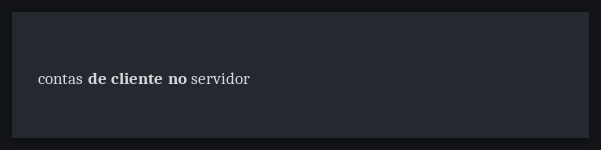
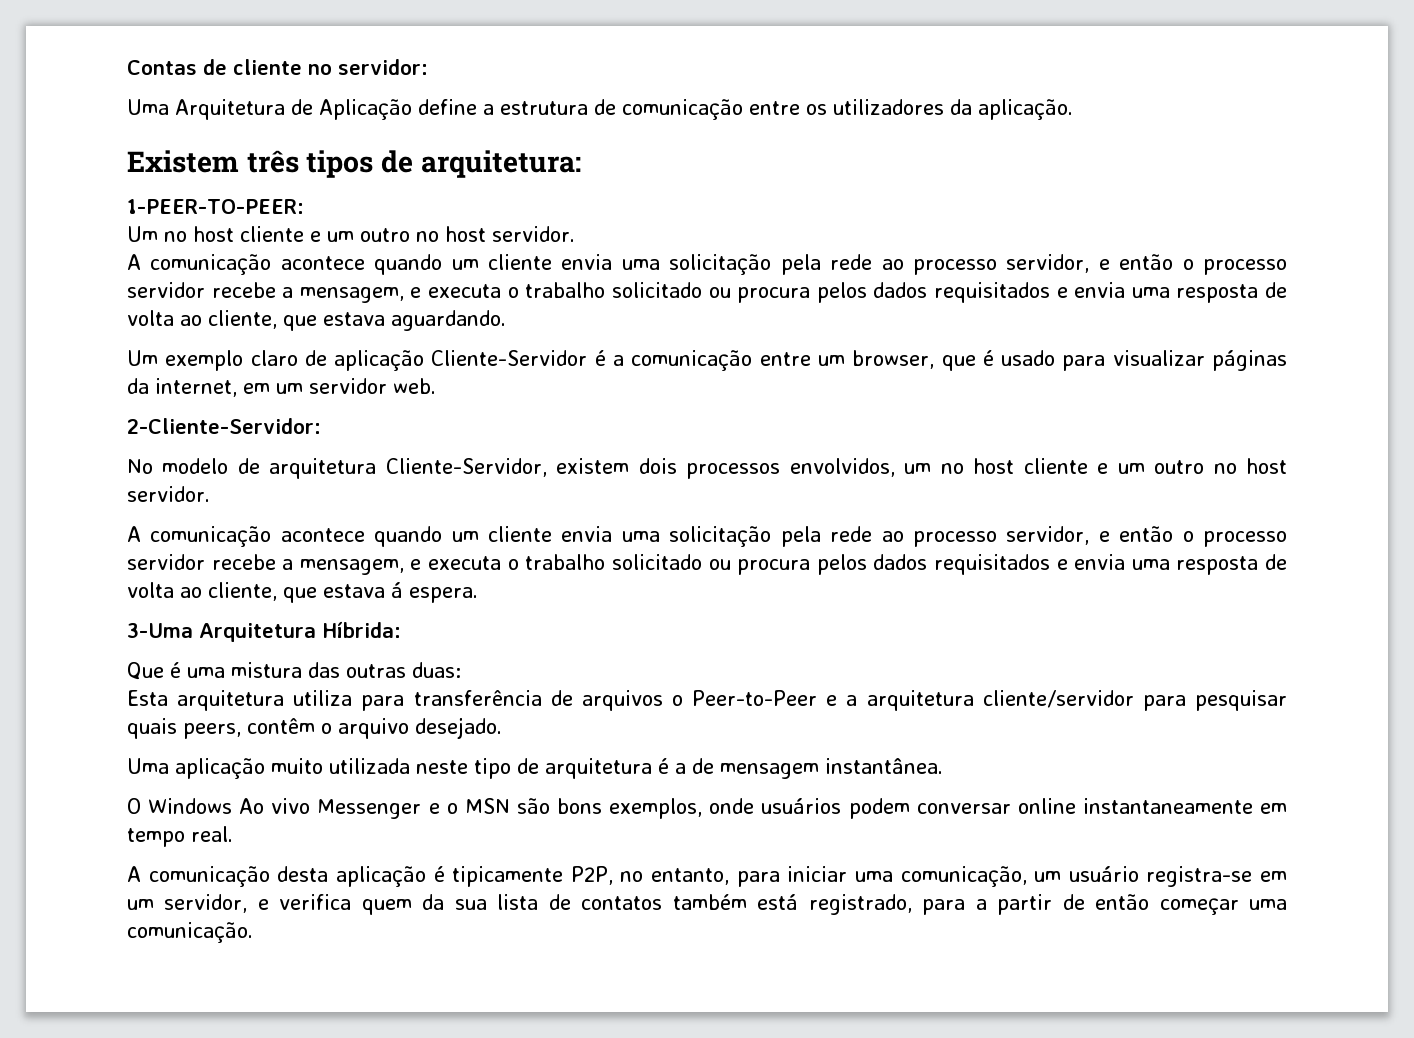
- contas de cliente no servidor
+ Contas de cliente no servidor:
+ Uma Arquitetura de Aplicação define a estrutura de comunicação entre os utilizadores da aplicação.
+ Existem três tipos de arquitetura:
+ 1-PEER-TO-PEER:
+ Um no host cliente e um outro no host servidor.
+ A comunicação acontece quando um cliente envia uma solicitação pela rede ao processo servidor, e então o processo servidor recebe a mensagem, e executa o trabalho solicitado ou procura pelos dados requisitados e envia uma resposta de volta ao cliente, que estava aguardando.
+ Um exemplo claro de aplicação Cliente-Servidor é a comunicação entre um browser, que é usado para visualizar páginas da internet, em um servidor web.
+ 2-Cliente-Servidor:
+ No modelo de arquitetura Cliente-Servidor, existem dois processos envolvidos, um no host cliente e um outro no host servidor.
+ A comunicação acontece quando um cliente envia uma solicitação pela rede ao processo servidor, e então o processo servidor recebe a mensagem, e executa o trabalho solicitado ou procura pelos dados requisitados e envia uma resposta de volta ao cliente, que estava á espera.
+ 3-Uma Arquitetura Híbrida:
+ Que é uma mistura das outras duas:
+ Esta arquitetura utiliza para transferência de arquivos o Peer-to-Peer e a arquitetura cliente/servidor para pesquisar quais peers, contêm o arquivo desejado.
+ Uma aplicação muito utilizada neste tipo de arquitetura é a de mensagem instantânea.
+ O Windows Ao vivo Messenger e o MSN são bons exemplos, onde usuários podem conversar online instantaneamente em tempo real.
+ A comunicação desta aplicação é tipicamente P2P, no entanto, para iniciar uma comunicação, um usuário registra-se em um servidor, e verifica quem da sua lista de contatos também está registrado, para a partir de então começar uma comunicação.

